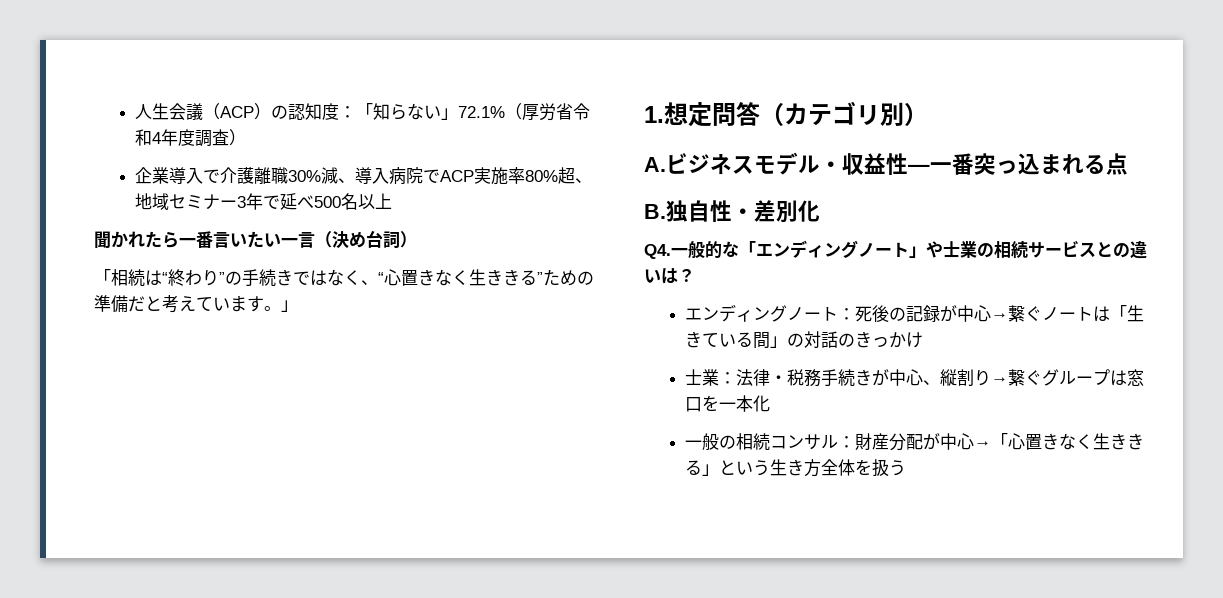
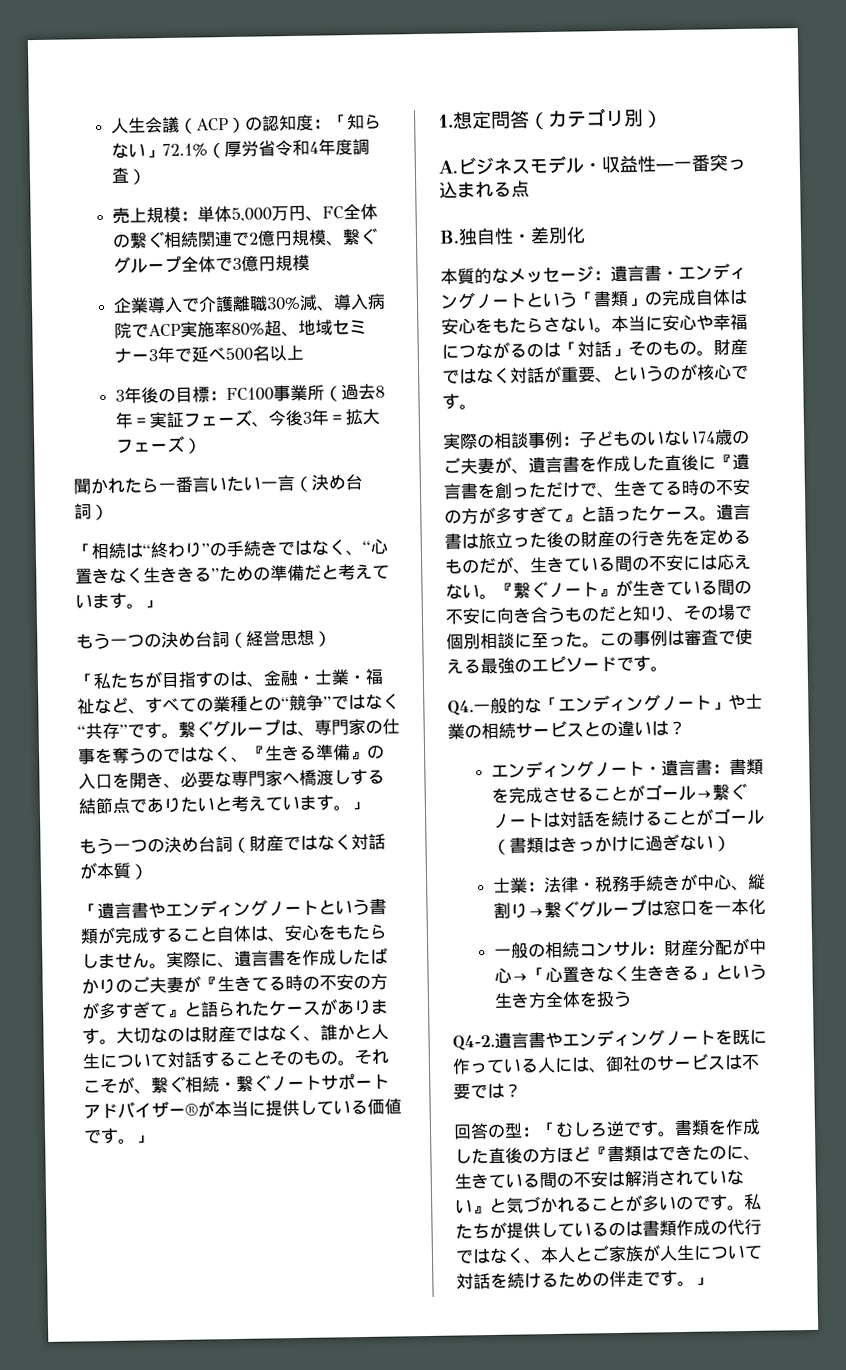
+ 売上規模：単体5,000万円、FC全体の繋ぐ相続関連で2億円規模、繋ぐグループ全体で3億円規模
+ 3年後の目標：FC100事業所（過去8年＝実証フェーズ、今後3年＝拡大フェーズ）
+ もう一つの決め台詞（経営思想）
+ 「私たちが目指すのは、金融・士業・福祉など、すべての業種との“競争”ではなく“共存”です。繋ぐグループは、専門家の仕事を奪うのではなく、『生きる準備』の入口を開き、必要な専門家へ橋渡しする結節点でありたいと考えています。」
+ もう一つの決め台詞（財産ではなく対話が本質）
+ 「遺言書やエンディングノートという書類が完成すること自体は、安心をもたらしません。実際に、遺言書を作成したばかりのご夫妻が『生きてる時の不安の方が多すぎて』と語られたケースがあります。大切なのは財産ではなく、誰かと人生について対話することそのもの。それこそが、繋ぐ相続・繋ぐノートサポートアドバイザー®が本当に提供している価値です。」
+ 本質的なメッセージ：遺言書・エンディングノートという「書類」の完成自体は安心をもたらさない。本当に安心や幸福につながるのは「対話」そのもの。財産ではなく対話が重要、というのが核心です。
+ 実際の相談事例：子どものいない74歳のご夫妻が、遺言書を作成した直後に『遺言書を創っただけで、生きてる時の不安の方が多すぎて』と語ったケース。遺言書は旅立った後の財産の行き先を定めるものだが、生きている間の不安には応えない。『繋ぐノート』が生きている間の不安に向き合うものだと知り、その場で個別相談に至った。この事例は審査で使える最強のエピソードです。
- エンディングノート：死後の記録が中心→繋ぐノートは「生きている間」の対話のきっかけ
+ エンディングノート・遺言書：書類を完成させることがゴール→繋ぐノートは対話を続けることがゴール（書類はきっかけに過ぎない）
+ Q4-2.遺言書やエンディングノートを既に作っている人には、御社のサービスは不要では？
+ 回答の型：「むしろ逆です。書類を作成した直後の方ほど『書類はできたのに、生きている間の不安は解消されていない』と気づかれることが多いのです。私たちが提供しているのは書類作成の代行ではなく、本人とご家族が人生について対話を続けるための伴走です。」

